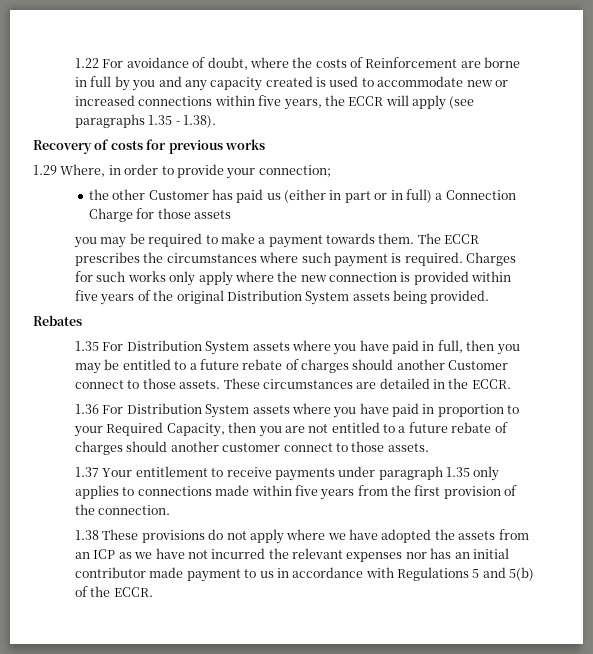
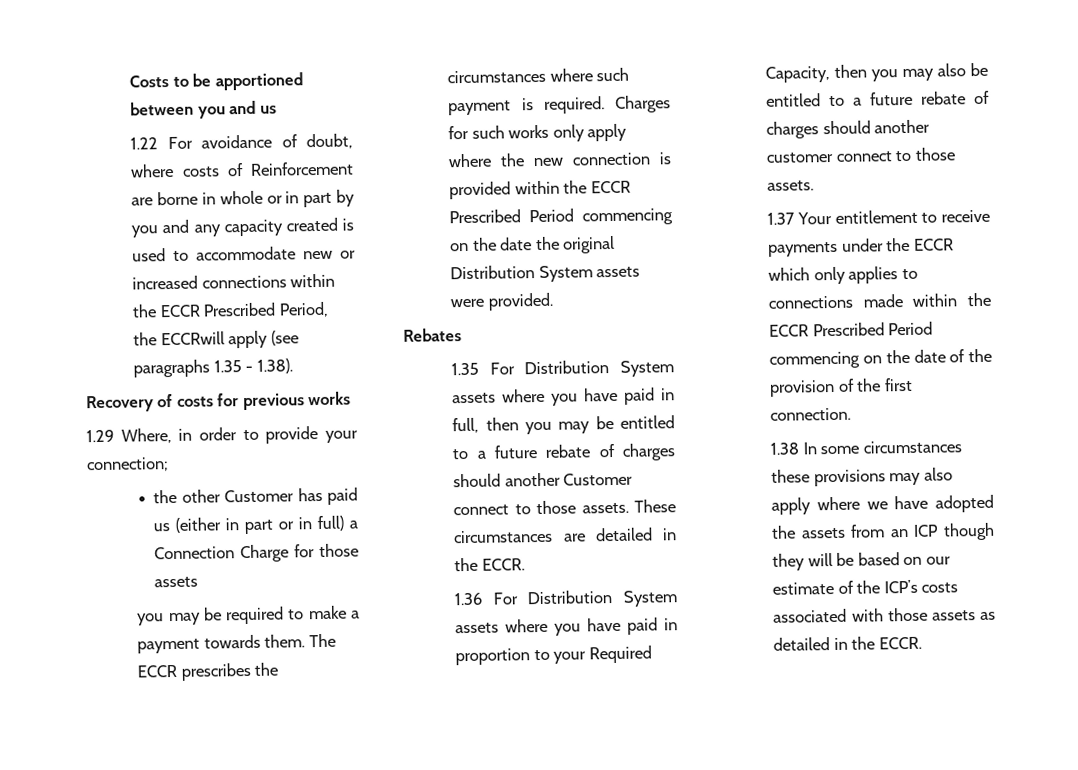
+ Costs to be apportioned between you and us
- 1.22 For avoidance of doubt, where the costs of Reinforcement are borne in full by you and any capacity created is used to accommodate new or increased connections within five years, the ECCR will apply (see paragraphs 1.35 - 1.38).
+ 1.22 For avoidance of doubt, where costs of Reinforcement are borne in whole or in part by you and any capacity created is used to accommodate new or increased connections within the ECCR Prescribed Period, the ECCRwill apply (see paragraphs 1.35 - 1.38).
- Charges for such works only apply where the new connection is provided within five years of the original Distribution System assets being provided.
+ Charges for such works only apply where the new connection is provided within the ECCR Prescribed Period commencing on the date the original Distribution System assets were provided.
- 1.36 For Distribution System assets where you have paid in proportion to your Required Capacity, then you are not entitled to a future rebate of charges should another customer connect to those assets.
+ 1.36 For Distribution System assets where you have paid in proportion to your Required Capacity, then you may also be entitled to a future rebate of charges should another customer connect to those assets.
- 1.37 Your entitlement to receive payments under paragraph 1.35 only applies to connections made within five years from the first provision of the connection.
+ 1.37 Your entitlement to receive payments under the ECCR which only applies to connections made within the ECCR Prescribed Period commencing on the date of the provision of the first connection.
- 1.38 These provisions do not apply where we have adopted the assets from an ICP as we have not incurred the relevant expenses nor has an initial contributor made payment to us in accordance with Regulations 5 and 5(b) of the ECCR.
+ 1.38 In some circumstances these provisions may also apply where we have adopted the assets from an ICP though they will be based on our estimate of the ICP’s costs associated with those assets as detailed in the ECCR.

